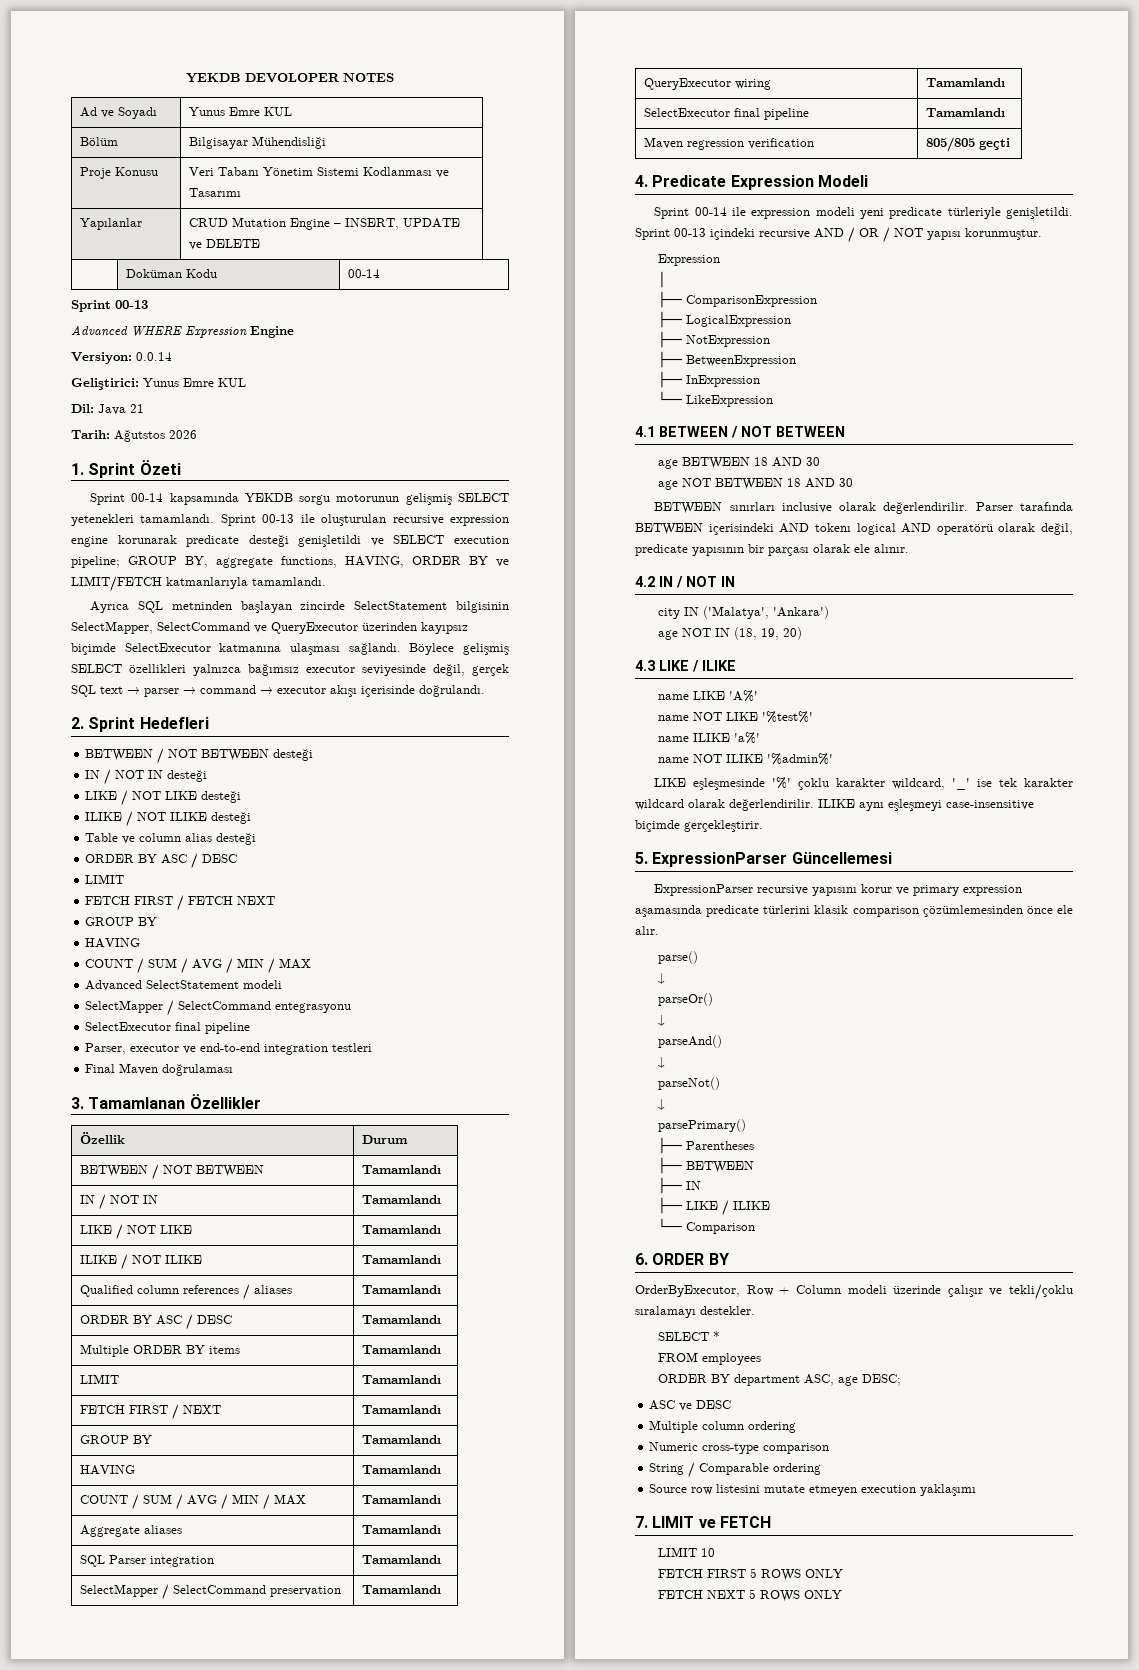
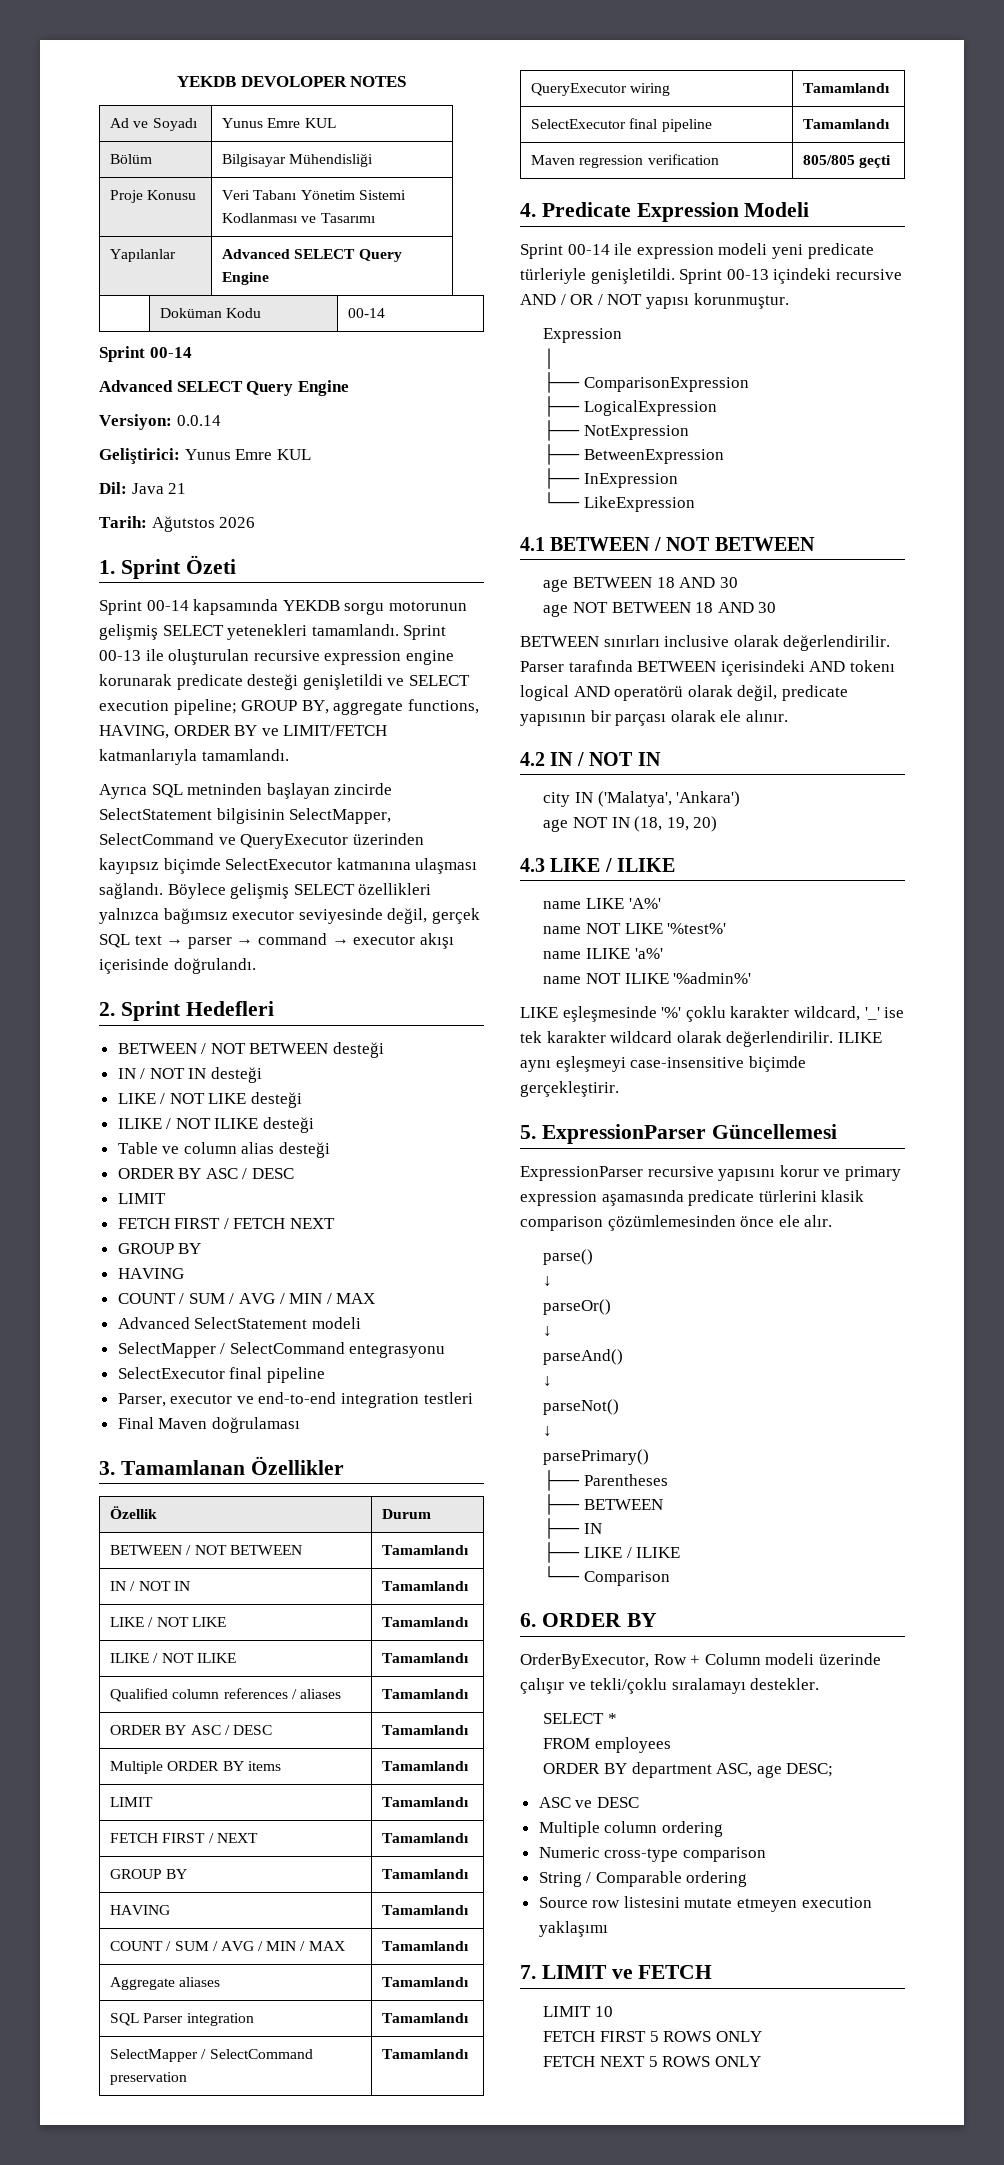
- Yapılanlar | CRUD Mutation Engine – INSERT, UPDATE ve DELETE
+ Yapılanlar | Advanced SELECT Query Engine
  | Doküman Kodu | 00-14
- Sprint 00-13
- Advanced WHERE Expression Engine
+ Sprint 00-14
+ Advanced SELECT Query Engine

